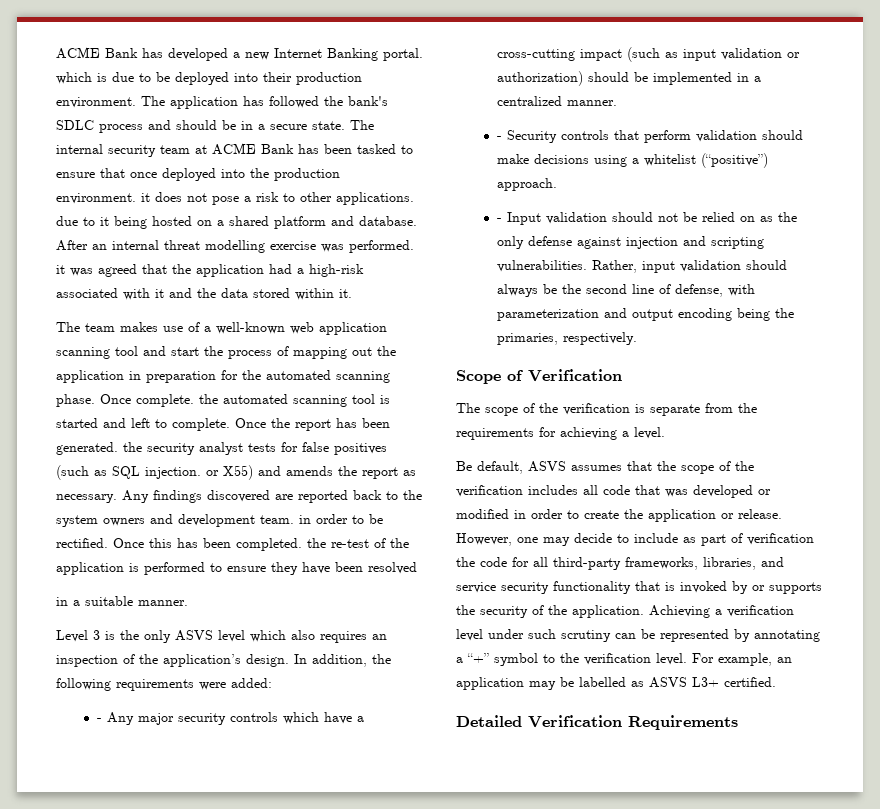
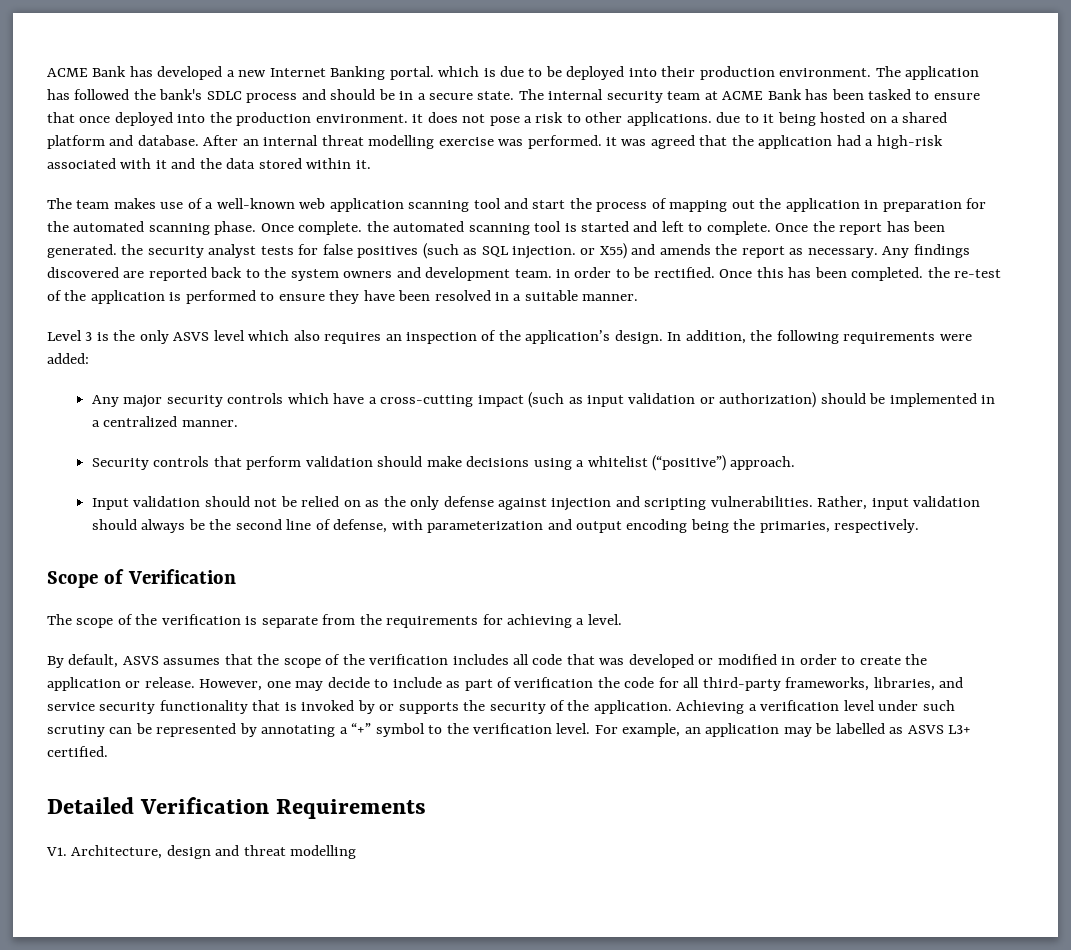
- Once this has been completed. the re-test of the application is performed to ensure they have been resolved
- in a suitable manner.
+ Once this has been completed. the re-test of the application is performed to ensure they have been resolved in a suitable manner.
- - Any major security controls which have a cross-cutting impact (such as input validation or authorization) should be implemented in a centralized manner.
+ Any major security controls which have a cross-cutting impact (such as input validation or authorization) should be implemented in a centralized manner.
- - Security controls that perform validation should make decisions using a whitelist (“positive”) approach.
+ Security controls that perform validation should make decisions using a whitelist (“positive”) approach.
- - Input validation should not be relied on as the only defense against injection and scripting vulnerabilities.
+ Input validation should not be relied on as the only defense against injection and scripting vulnerabilities.
- Be default, ASVS assumes that the scope of the verification includes all code that was developed or modified in order to create the application or release.
+ By default, ASVS assumes that the scope of the verification includes all code that was developed or modified in order to create the application or release.
+ V1. Architecture, design and threat modelling

